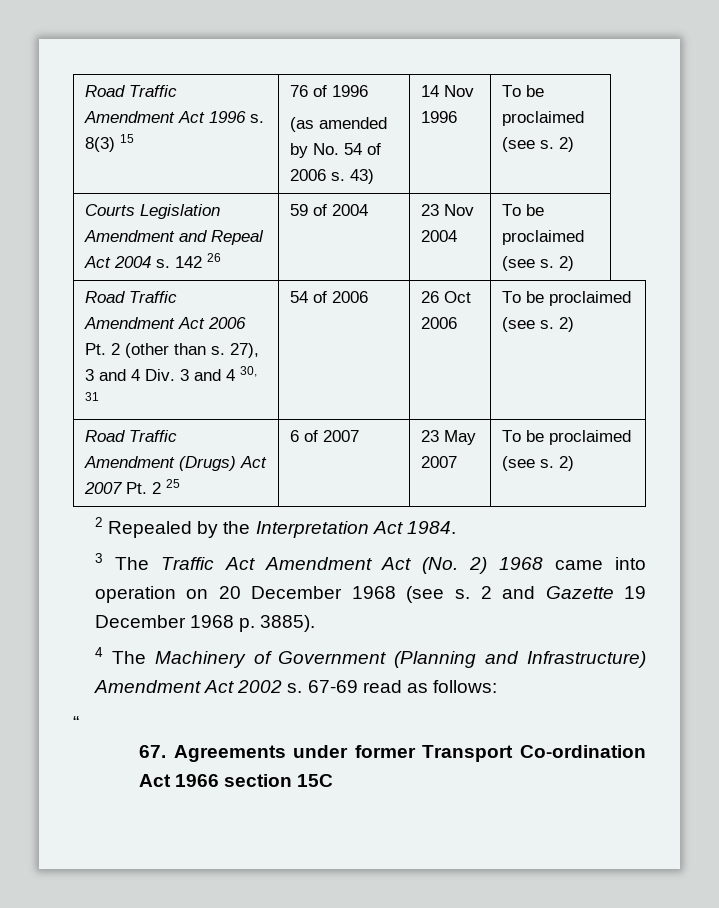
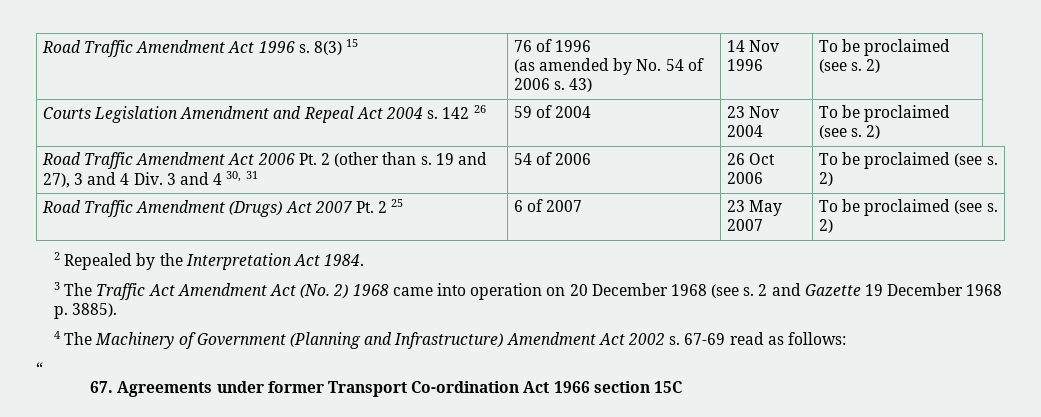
- Road Traffic Amendment Act 2006 Pt. 2 (other than s. 27), 3 and 4 Div. 3 and 4 30, 31 | 54 of 2006 | 26 Oct 2006 | To be proclaimed (see s. 2)
+ Road Traffic Amendment Act 2006 Pt. 2 (other than s. 19 and 27), 3 and 4 Div. 3 and 4 30, 31 | 54 of 2006 | 26 Oct 2006 | To be proclaimed (see s. 2)

